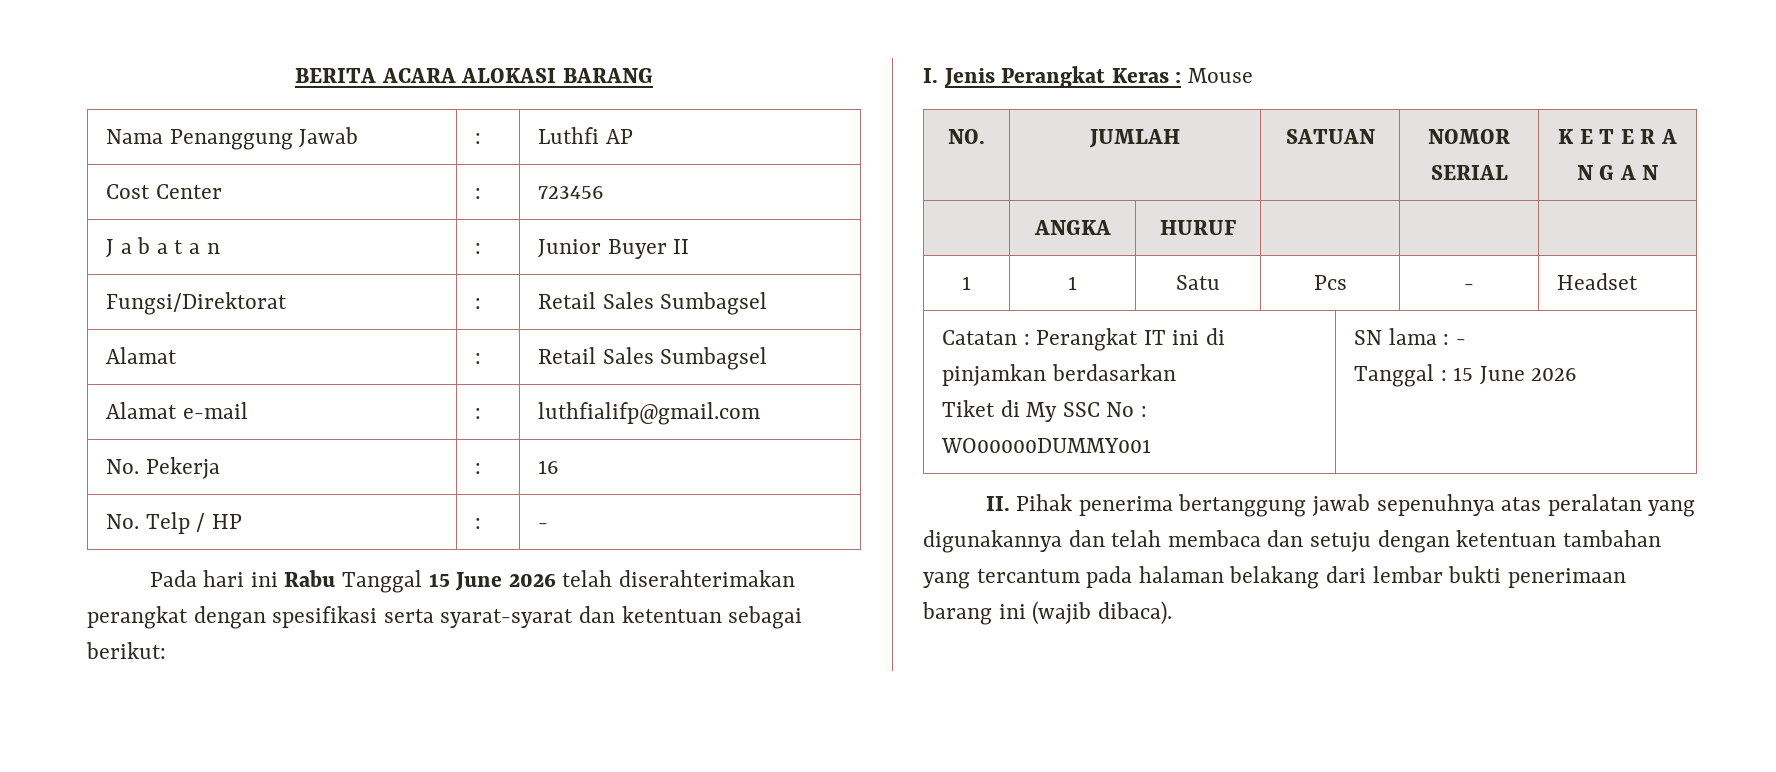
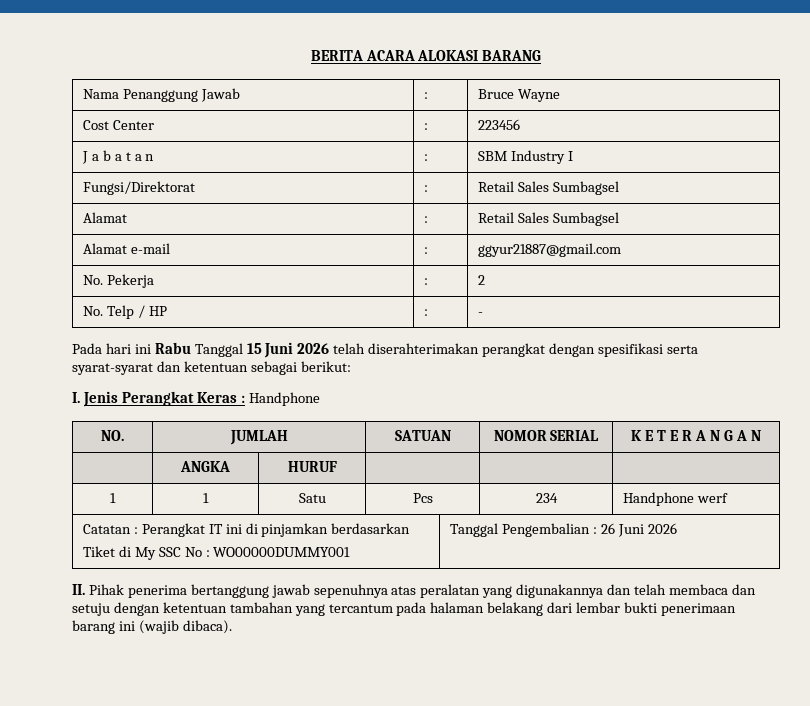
- Nama Penanggung Jawab | : | Luthfi AP
+ Nama Penanggung Jawab | : | Bruce Wayne
- Cost Center | : | 723456
+ Cost Center | : | 223456
- J a b a t a n | : | Junior Buyer II
+ J a b a t a n | : | SBM Industry I
- Alamat e-mail | : | luthfialifp@gmail.com
+ Alamat e-mail | : | ggyur21887@gmail.com
- No. Pekerja | : | 16
+ No. Pekerja | : | 2
- Pada hari ini Rabu Tanggal 15 June 2026 telah diserahterimakan perangkat dengan spesifikasi serta syarat-syarat dan ketentuan sebagai berikut:
+ Pada hari ini Rabu Tanggal 15 Juni 2026 telah diserahterimakan perangkat dengan spesifikasi serta syarat-syarat dan ketentuan sebagai berikut:
- I. Jenis Perangkat Keras : Mouse
+ I. Jenis Perangkat Keras : Handphone
- 1 | 1 | Satu | Pcs | - | Headset
+ 1 | 1 | Satu | Pcs | 234 | Handphone werf
  Catatan : Perangkat IT ini di pinjamkan berdasarkan
- Tiket di My SSC No : WO00000DUMMY001 | SN lama : -
- Tanggal : 15 June 2026
+ Tiket di My SSC No : WO00000DUMMY001 | Tanggal Pengembalian : 26 Juni 2026

